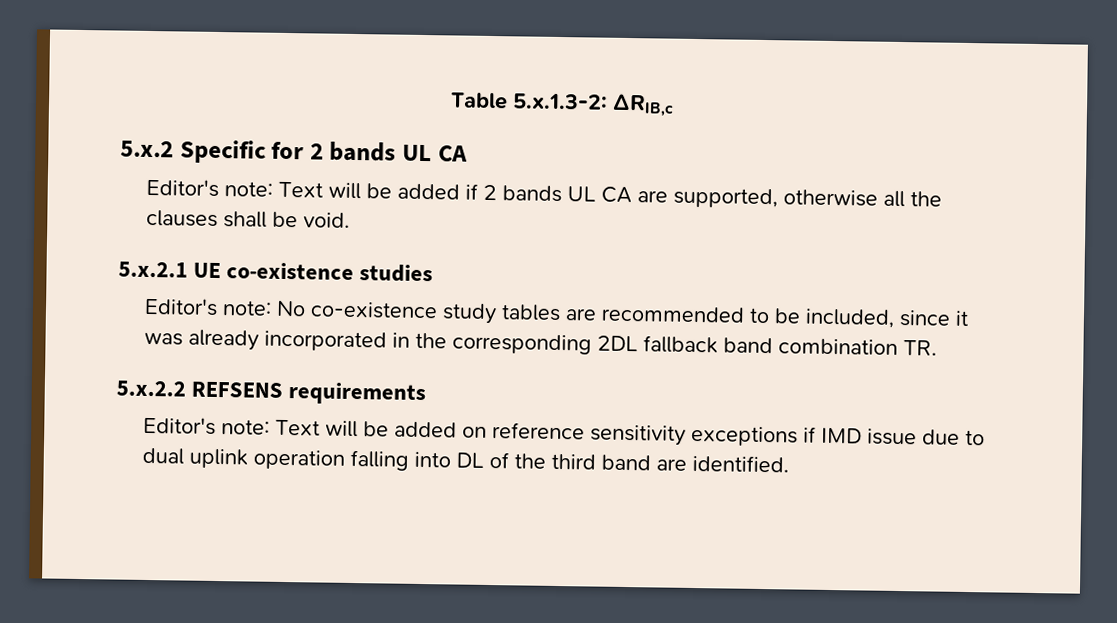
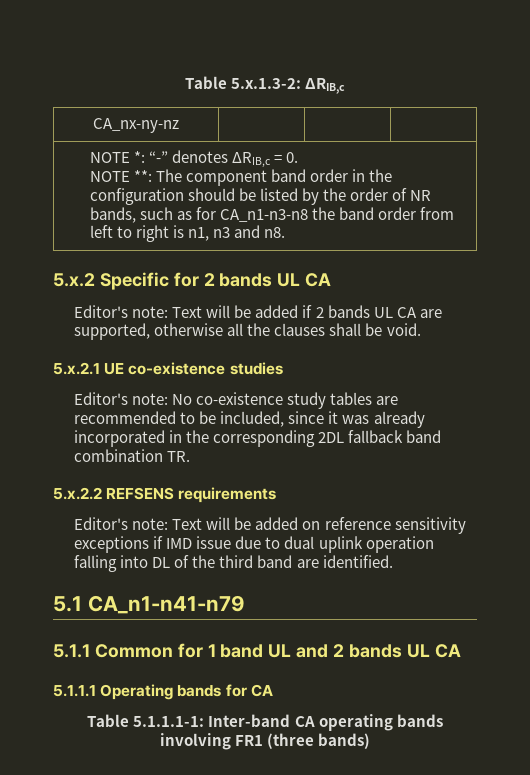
+ CA_nx-ny-nz | | |
+ NOTE *: “-” denotes ΔRIB,c = 0.
+ NOTE **: The component band order in the configuration should be listed by the order of NR bands, such as for CA_n1-n3-n8 the band order from left to right is n1, n3 and n8.
+ 5.1 CA_n1-n41-n79
+ 5.1.1 Common for 1 band UL and 2 bands UL CA
+ 5.1.1.1 Operating bands for CA
+ Table 5.1.1.1-1: Inter-band CA operating bands involving FR1 (three bands)

